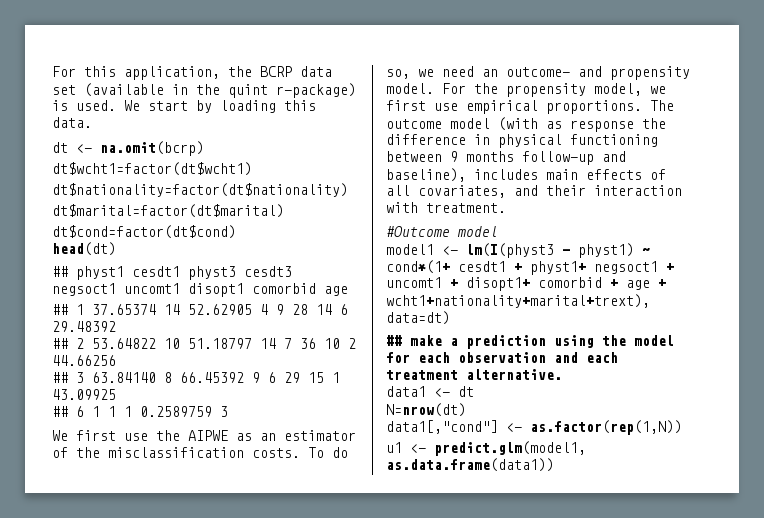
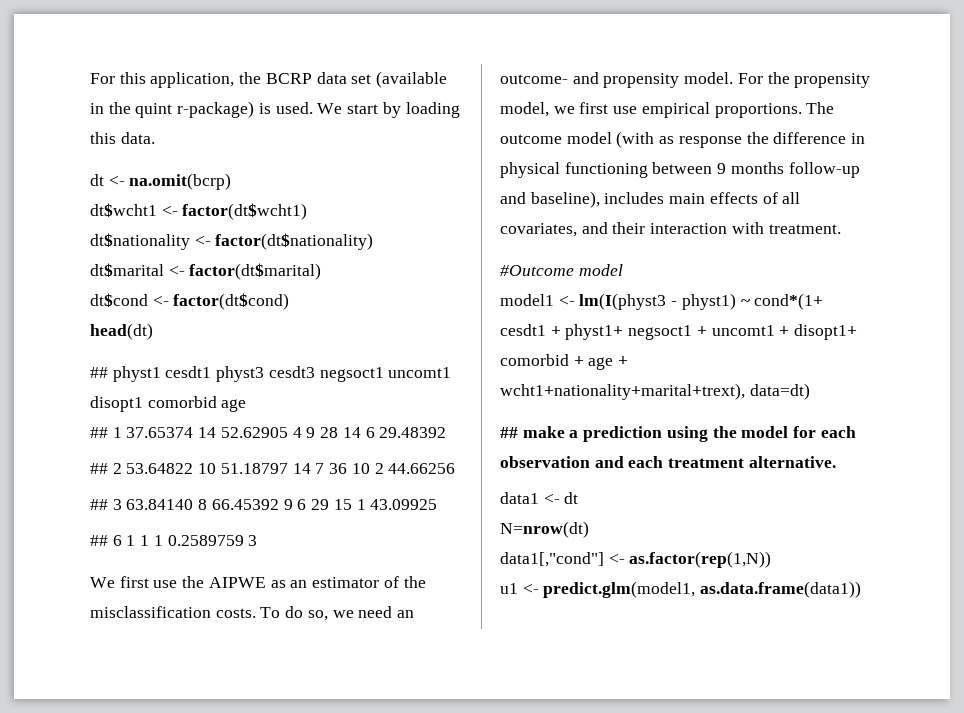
- dt$wcht1=factor(dt$wcht1)
- dt$nationality=factor(dt$nationality)
- dt$marital=factor(dt$marital)
- dt$cond=factor(dt$cond)
+ dt$wcht1 <- factor(dt$wcht1)
+ dt$nationality <- factor(dt$nationality)
+ dt$marital <- factor(dt$marital)
+ dt$cond <- factor(dt$cond)

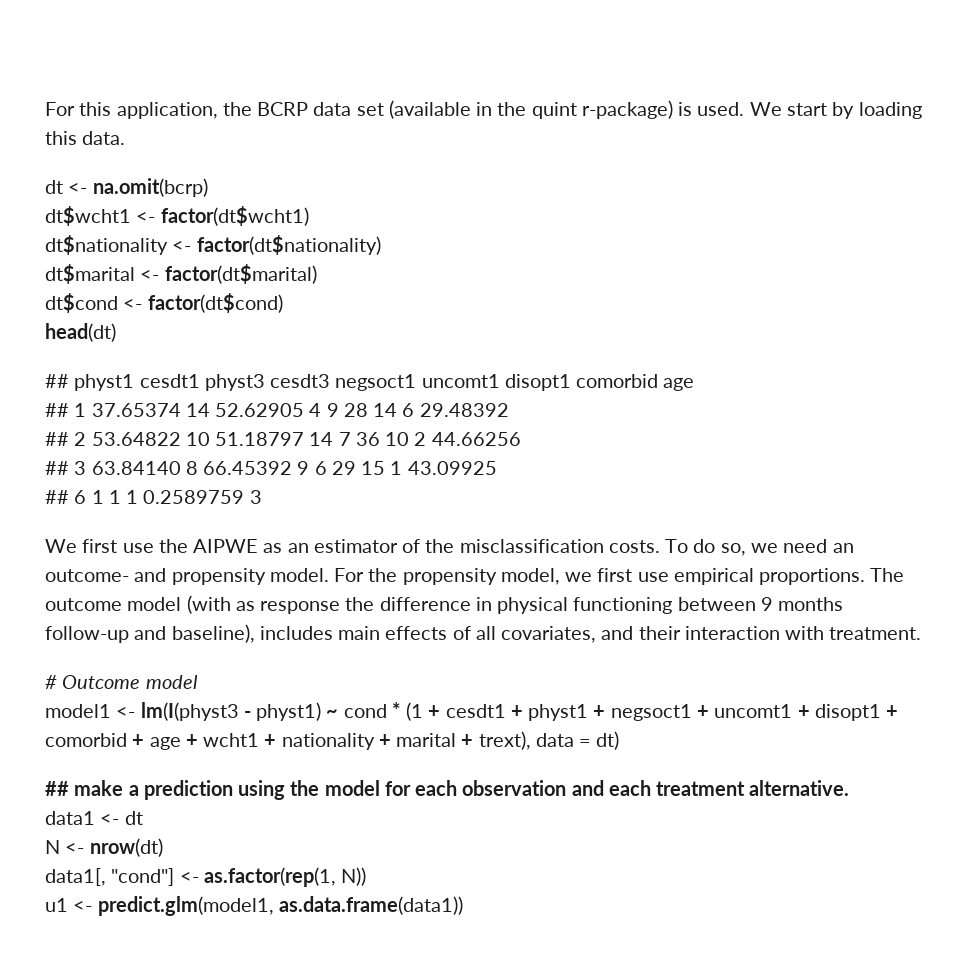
- #Outcome model
+ # Outcome model
- model1 <- lm(I(physt3 - physt1) ~ cond*(1+ cesdt1 + physt1+ negsoct1 + uncomt1 + disopt1+ comorbid + age + wcht1+nationality+marital+trext), data=dt)
+ model1 <- lm(I(physt3 - physt1) ~ cond * (1 + cesdt1 + physt1 + negsoct1 + uncomt1 + disopt1 + comorbid + age + wcht1 + nationality + marital + trext), data = dt)
- N=nrow(dt)
- data1[,"cond"] <- as.factor(rep(1,N))
+ N <- nrow(dt)
+ data1[, "cond"] <- as.factor(rep(1, N))

